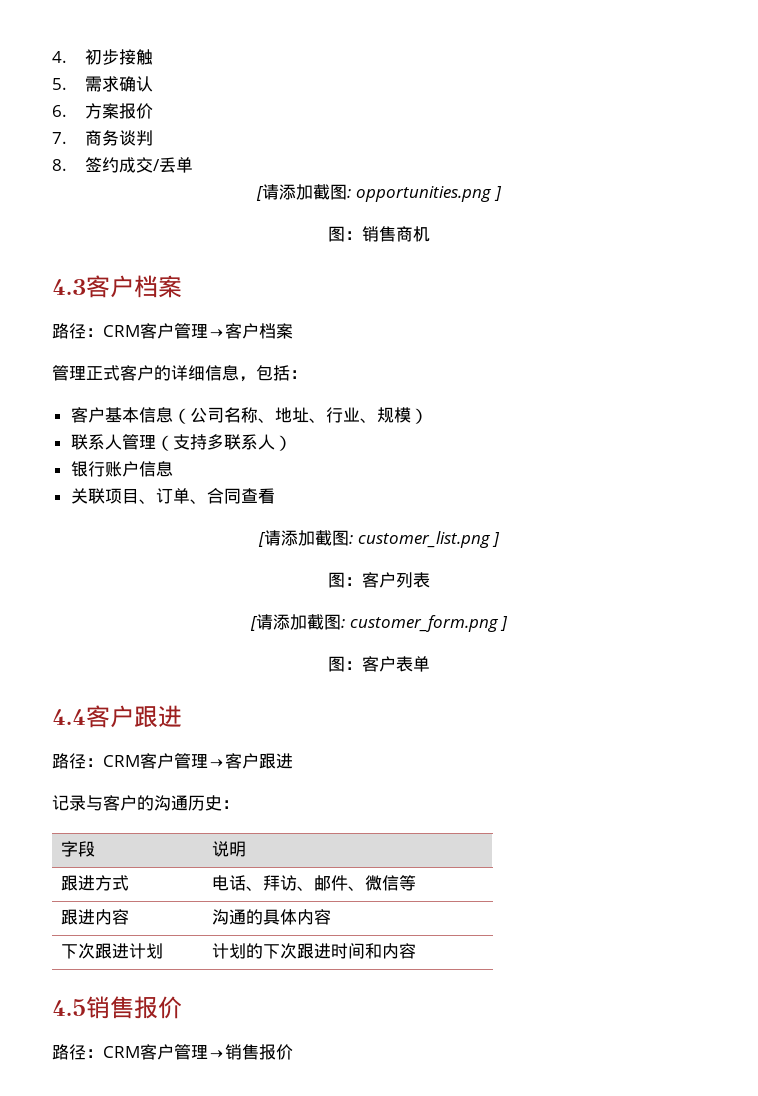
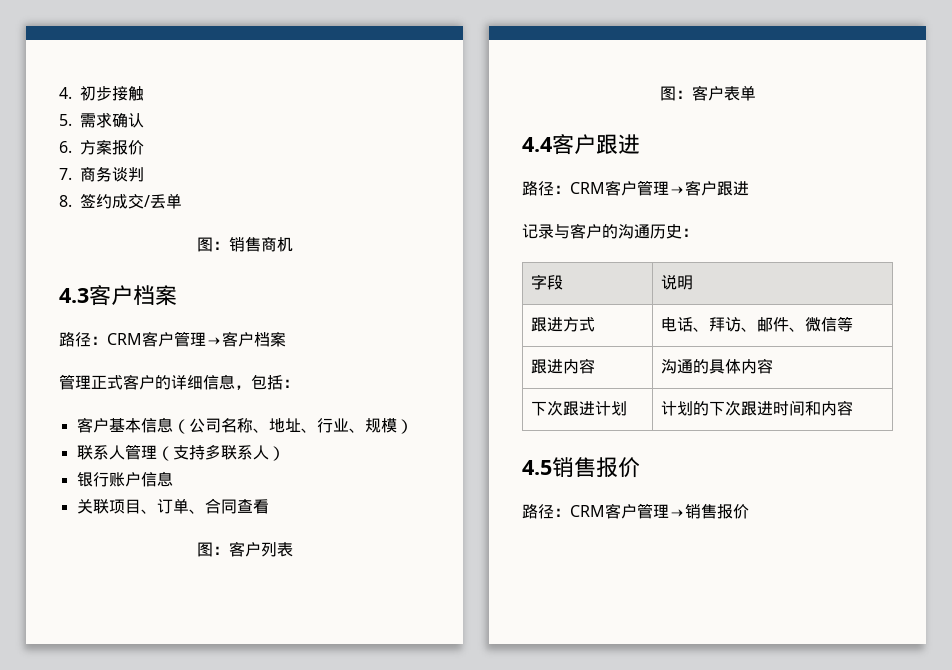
- [请添加截图: opportunities.png ]
- [请添加截图: customer_list.png ]
  图：客户列表
- [请添加截图: customer_form.png ]

